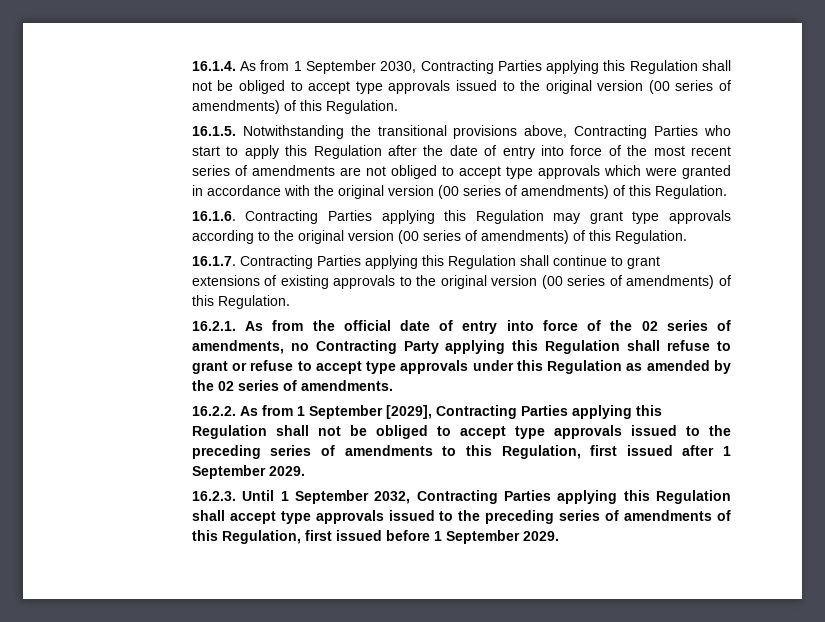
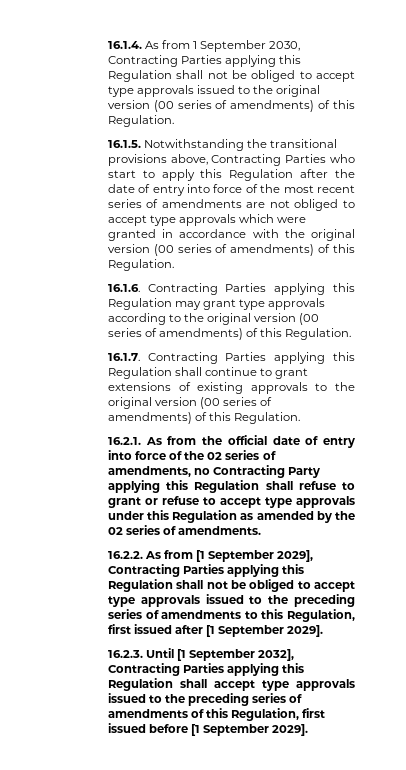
- 16.2.2. As from 1 September [2029], Contracting Parties applying this Regulation shall not be obliged to accept type approvals issued to the preceding series of amendments to this Regulation, first issued after 1 September 2029.
+ 16.2.2. As from [1 September 2029], Contracting Parties applying this Regulation shall not be obliged to accept type approvals issued to the preceding series of amendments to this Regulation, first issued after [1 September 2029].
- 16.2.3. Until 1 September 2032, Contracting Parties applying this Regulation shall accept type approvals issued to the preceding series of amendments of this Regulation, first issued before 1 September 2029.
+ 16.2.3. Until [1 September 2032], Contracting Parties applying this Regulation shall accept type approvals issued to the preceding series of amendments of this Regulation, first issued before [1 September 2029].

